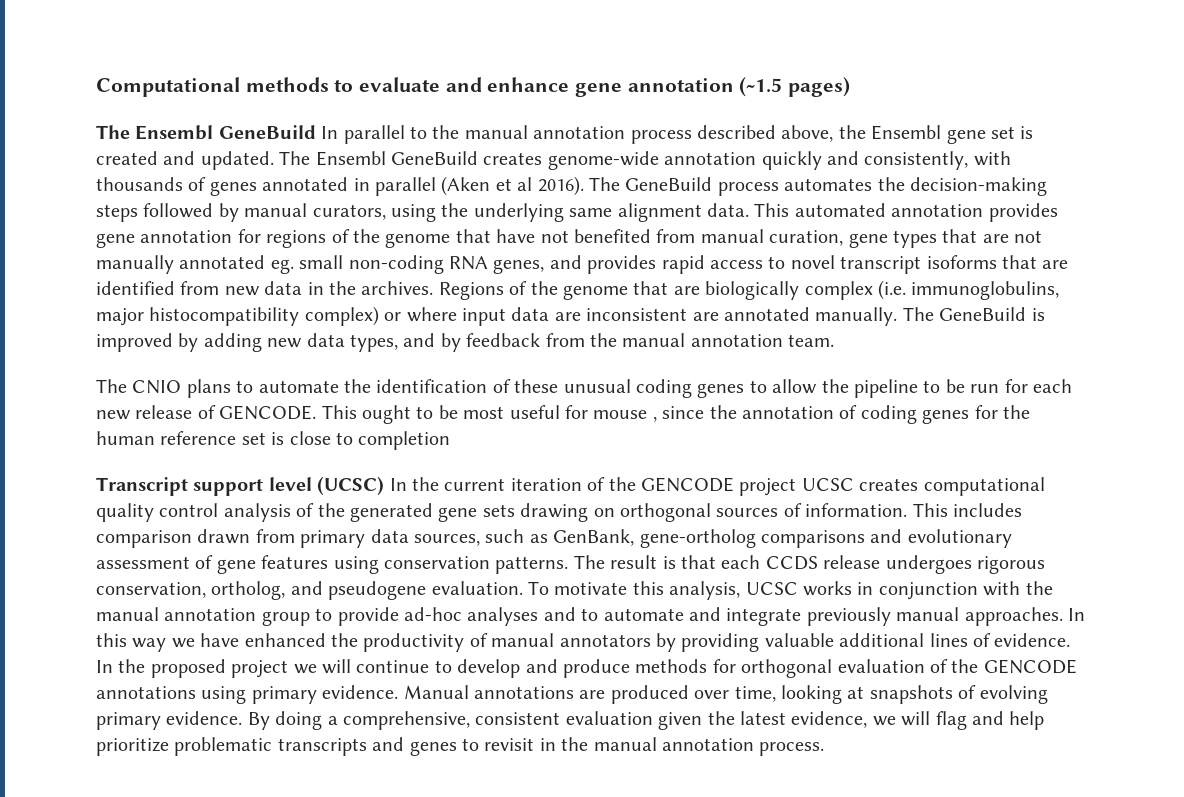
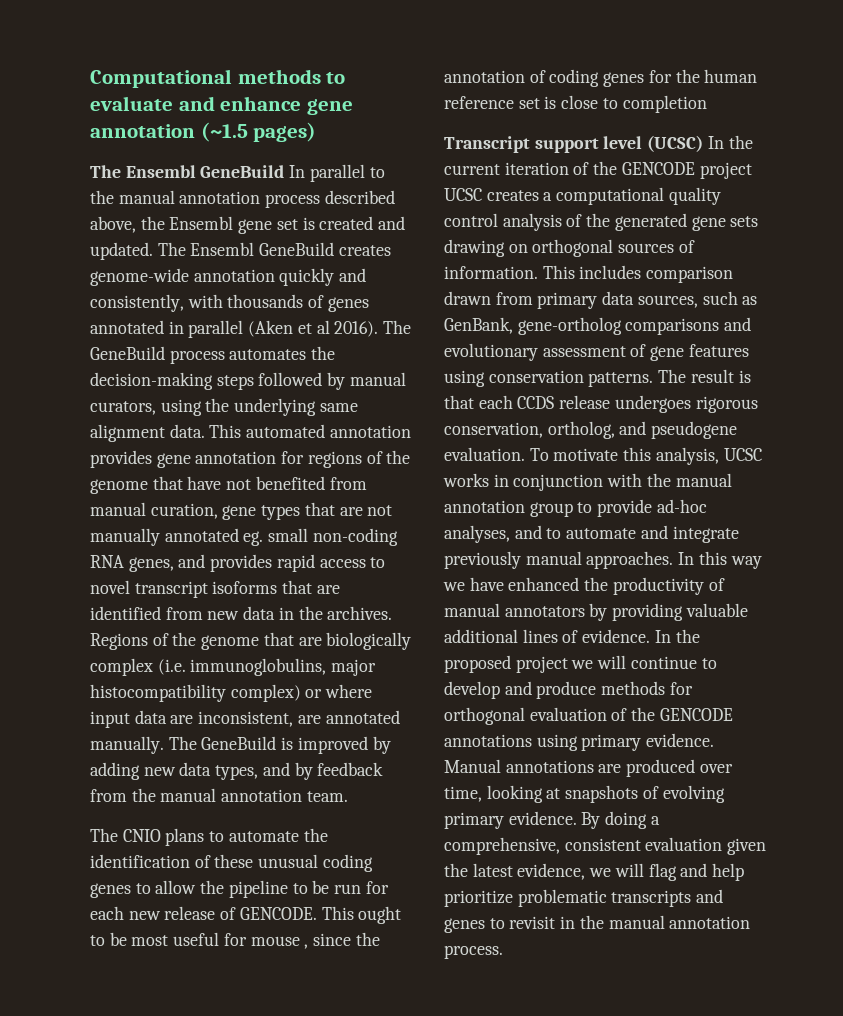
- Regions of the genome that are biologically complex (i.e. immunoglobulins, major histocompatibility complex) or where input data are inconsistent are annotated manually.
+ Regions of the genome that are biologically complex (i.e. immunoglobulins, major histocompatibility complex) or where input data are inconsistent, are annotated manually.
- Transcript support level (UCSC) In the current iteration of the GENCODE project UCSC creates computational quality control analysis of the generated gene sets drawing on orthogonal sources of information.
+ Transcript support level (UCSC) In the current iteration of the GENCODE project UCSC creates a computational quality control analysis of the generated gene sets drawing on orthogonal sources of information.
- To motivate this analysis, UCSC works in conjunction with the manual annotation group to provide ad-hoc analyses and to automate and integrate previously manual approaches.
+ To motivate this analysis, UCSC works in conjunction with the manual annotation group to provide ad-hoc analyses, and to automate and integrate previously manual approaches.

